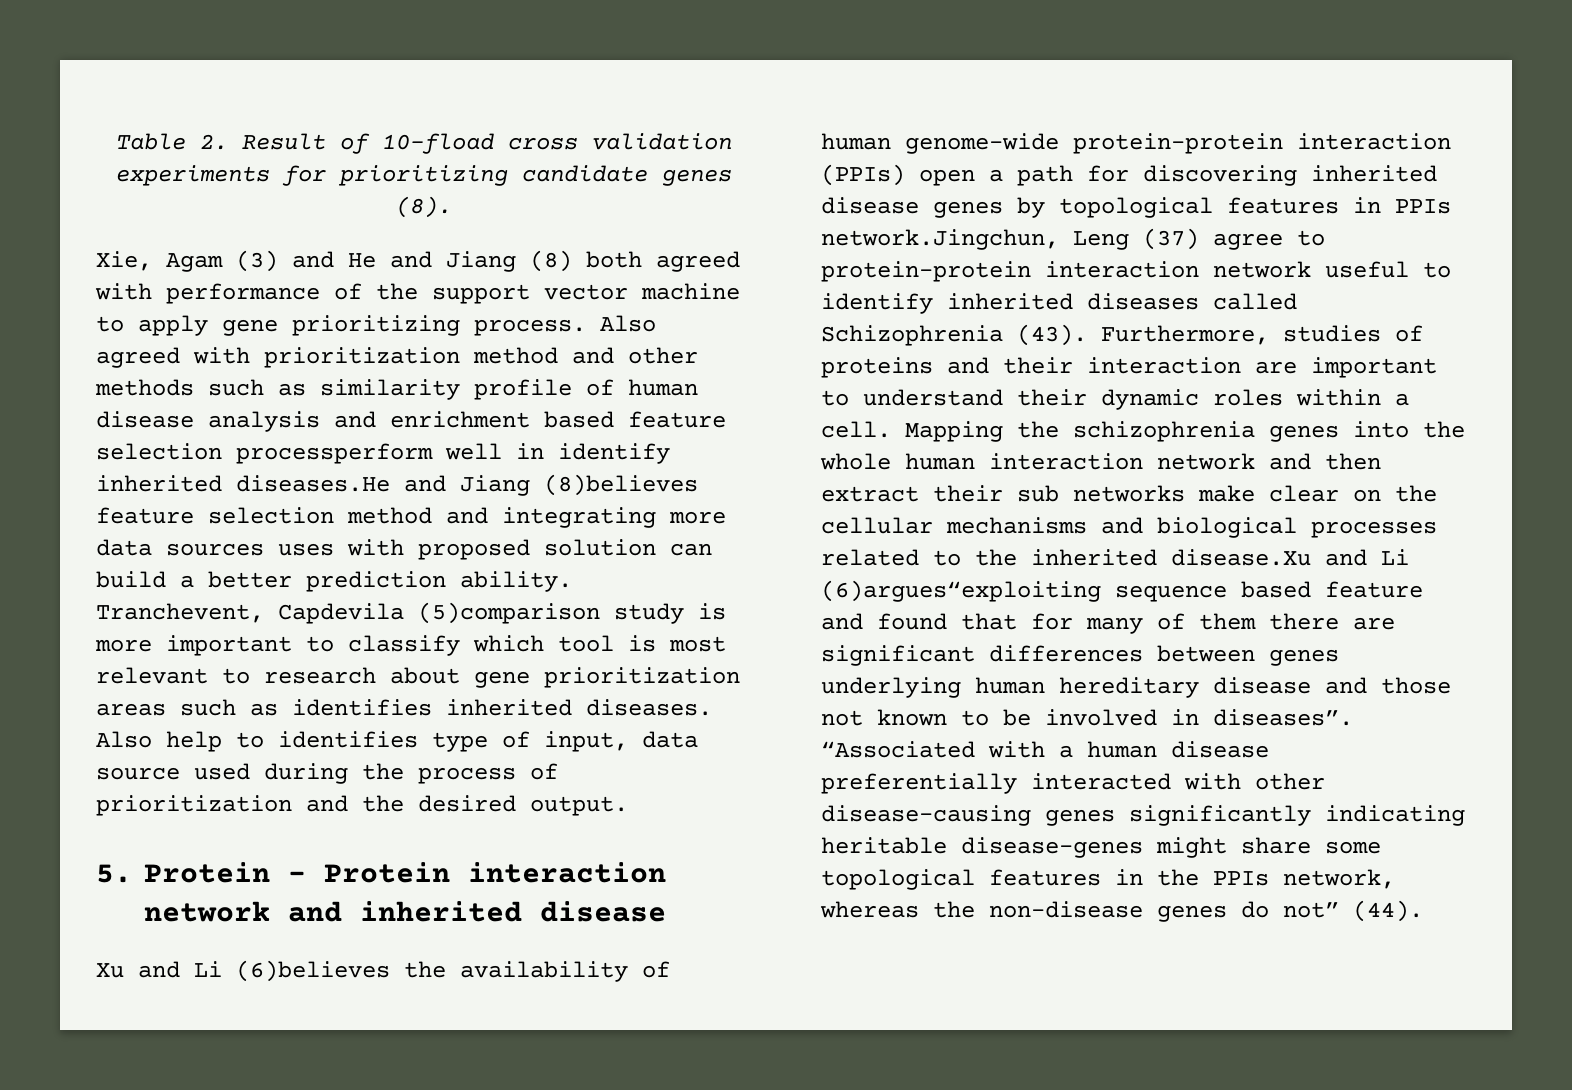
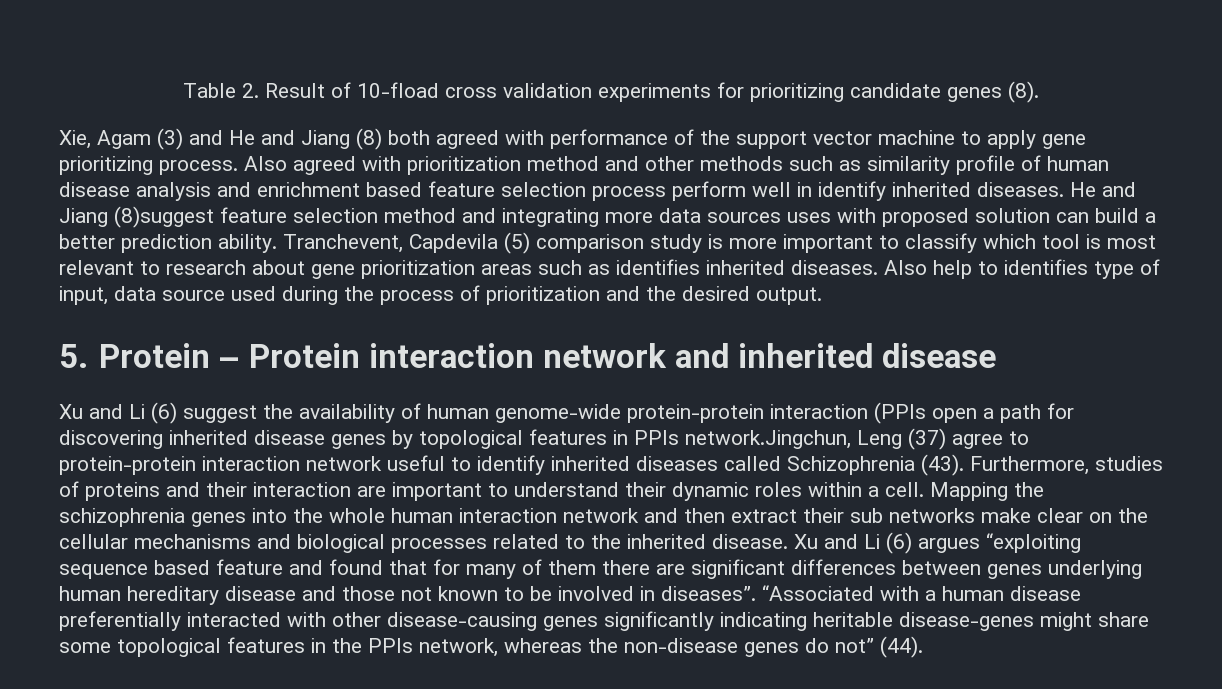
- Also agreed with prioritization method and other methods such as similarity profile of human disease analysis and enrichment based feature selection processperform well in identify inherited diseases.He and Jiang (8)believes feature selection method and integrating more data sources uses with proposed solution can build a better prediction ability.
+ Also agreed with prioritization method and other methods such as similarity profile of human disease analysis and enrichment based feature selection process perform well in identify inherited diseases. He and Jiang (8)suggest feature selection method and integrating more data sources uses with proposed solution can build a better prediction ability.
- Tranchevent, Capdevila (5)comparison study is more important to classify which tool is most relevant to research about gene prioritization areas such as identifies inherited diseases.
+ Tranchevent, Capdevila (5) comparison study is more important to classify which tool is most relevant to research about gene prioritization areas such as identifies inherited diseases.
- Xu and Li (6)believes the availability of human genome-wide protein-protein interaction (PPIs) open a path for discovering inherited disease genes by topological features in PPIs network.Jingchun, Leng (37) agree to protein-protein interaction network useful to identify inherited diseases called Schizophrenia (43).
+ Xu and Li (6) suggest the availability of human genome-wide protein-protein interaction (PPIs open a path for discovering inherited disease genes by topological features in PPIs network.Jingchun, Leng (37) agree to protein-protein interaction network useful to identify inherited diseases called Schizophrenia (43).
- Mapping the schizophrenia genes into the whole human interaction network and then extract their sub networks make clear on the cellular mechanisms and biological processes related to the inherited disease.Xu and Li (6)argues“exploiting sequence based feature and found that for many of them there are significant differences between genes underlying human hereditary disease and those not known to be involved in diseases”.
+ Mapping the schizophrenia genes into the whole human interaction network and then extract their sub networks make clear on the cellular mechanisms and biological processes related to the inherited disease. Xu and Li (6) argues “exploiting sequence based feature and found that for many of them there are significant differences between genes underlying human hereditary disease and those not known to be involved in diseases”.

